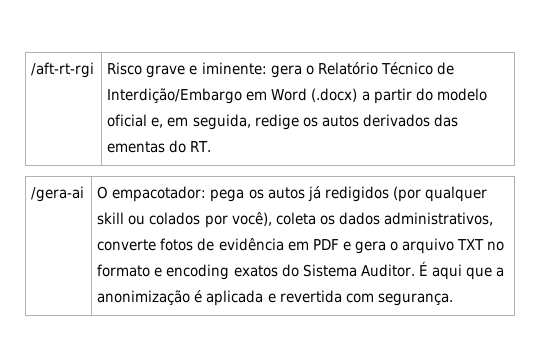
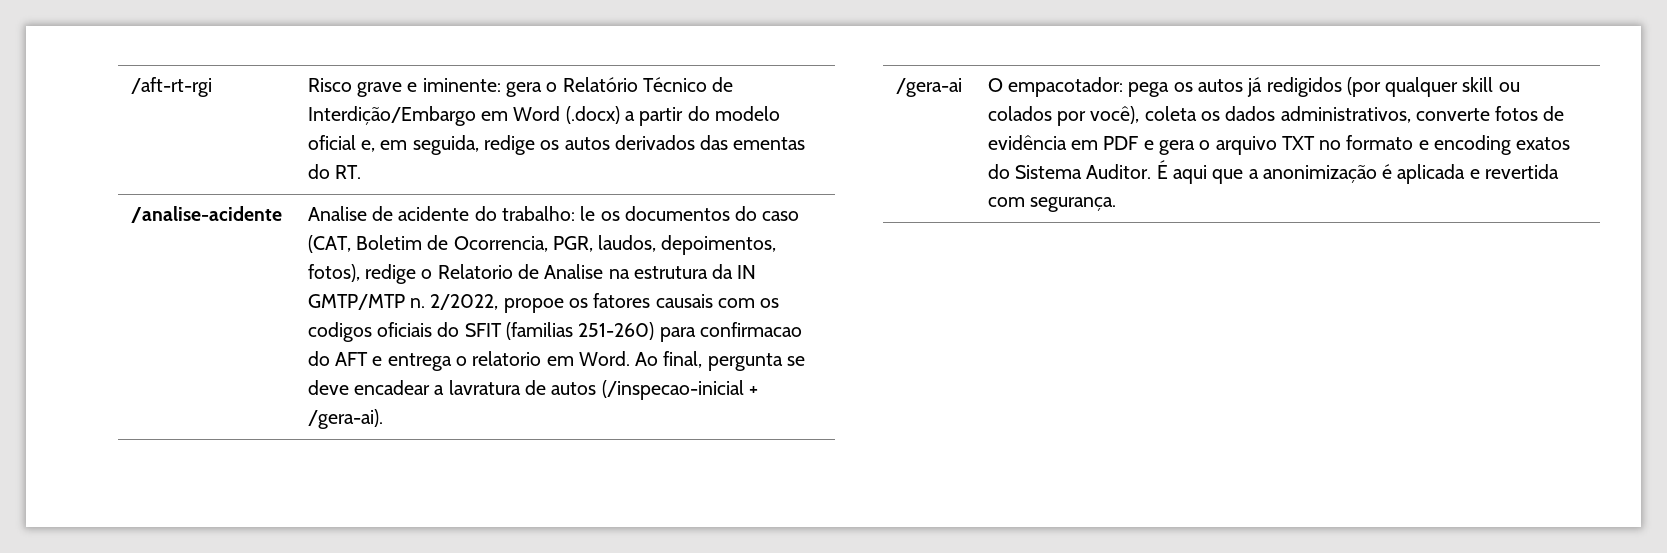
+ /analise-acidente | Analise de acidente do trabalho: le os documentos do caso (CAT, Boletim de Ocorrencia, PGR, laudos, depoimentos, fotos), redige o Relatorio de Analise na estrutura da IN GMTP/MTP n. 2/2022, propoe os fatores causais com os codigos oficiais do SFIT (familias 251-260) para confirmacao do AFT e entrega o relatorio em Word. Ao final, pergunta se deve encadear a lavratura de autos (/inspecao-inicial + /gera-ai).

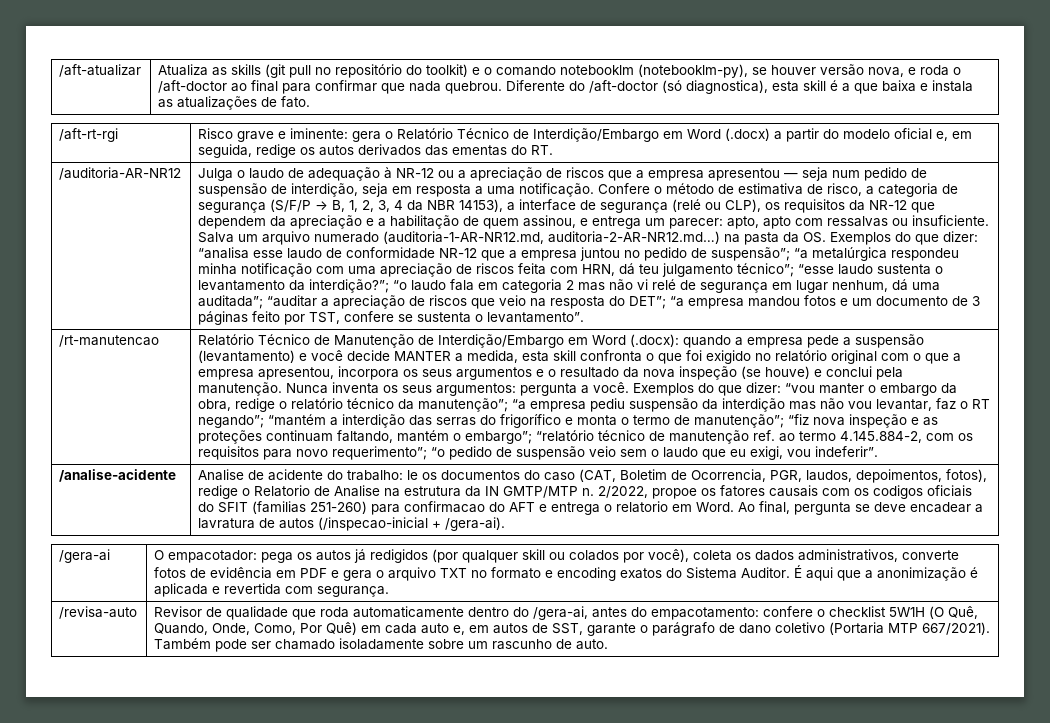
+ /aft-atualizar | Atualiza as skills (git pull no repositório do toolkit) e o comando notebooklm (notebooklm-py), se houver versão nova, e roda o /aft-doctor ao final para confirmar que nada quebrou. Diferente do /aft-doctor (só diagnostica), esta skill é a que baixa e instala as atualizações de fato.
+ /auditoria-AR-NR12 | Julga o laudo de adequação à NR-12 ou a apreciação de riscos que a empresa apresentou — seja num pedido de suspensão de interdição, seja em resposta a uma notificação. Confere o método de estimativa de risco, a categoria de segurança (S/F/P → B, 1, 2, 3, 4 da NBR 14153), a interface de segurança (relé ou CLP), os requisitos da NR-12 que dependem da apreciação e a habilitação de quem assinou, e entrega um parecer: apto, apto com ressalvas ou insuficiente. Salva um arquivo numerado (auditoria-1-AR-NR12.md, auditoria-2-AR-NR12.md…) na pasta da OS. Exemplos do que dizer: “analisa esse laudo de conformidade NR-12 que a empresa juntou no pedido de suspensão”; “a metalúrgica respondeu minha notificação com uma apreciação de riscos feita com HRN, dá teu julgamento técnico”; “esse laudo sustenta o levantamento da interdição?”; “o laudo fala em categoria 2 mas não vi relé de segurança em lugar nenhum, dá uma auditada”; “auditar a apreciação de riscos que veio na resposta do DET”; “a empresa mandou fotos e um documento de 3 páginas feito por TST, confere se sustenta o levantamento”.
+ /rt-manutencao | Relatório Técnico de Manutenção de Interdição/Embargo em Word (.docx): quando a empresa pede a suspensão (levantamento) e você decide MANTER a medida, esta skill confronta o que foi exigido no relatório original com o que a empresa apresentou, incorpora os seus argumentos e o resultado da nova inspeção (se houve) e conclui pela manutenção. Nunca inventa os seus argumentos: pergunta a você. Exemplos do que dizer: “vou manter o embargo da obra, redige o relatório técnico da manutenção”; “a empresa pediu suspensão da interdição mas não vou levantar, faz o RT negando”; “mantém a interdição das serras do frigorífico e monta o termo de manutenção”; “fiz nova inspeção e as proteções continuam faltando, mantém o embargo”; “relatório técnico de manutenção ref. ao termo 4.145.884-2, com os requisitos para novo requerimento”; “o pedido de suspensão veio sem o laudo que eu exigi, vou indeferir”.
+ /revisa-auto | Revisor de qualidade que roda automaticamente dentro do /gera-ai, antes do empacotamento: confere o checklist 5W1H (O Quê, Quando, Onde, Como, Por Quê) em cada auto e, em autos de SST, garante o parágrafo de dano coletivo (Portaria MTP 667/2021). Também pode ser chamado isoladamente sobre um rascunho de auto.

